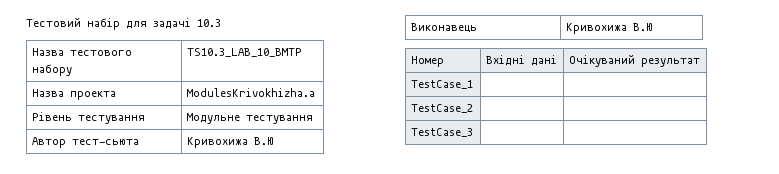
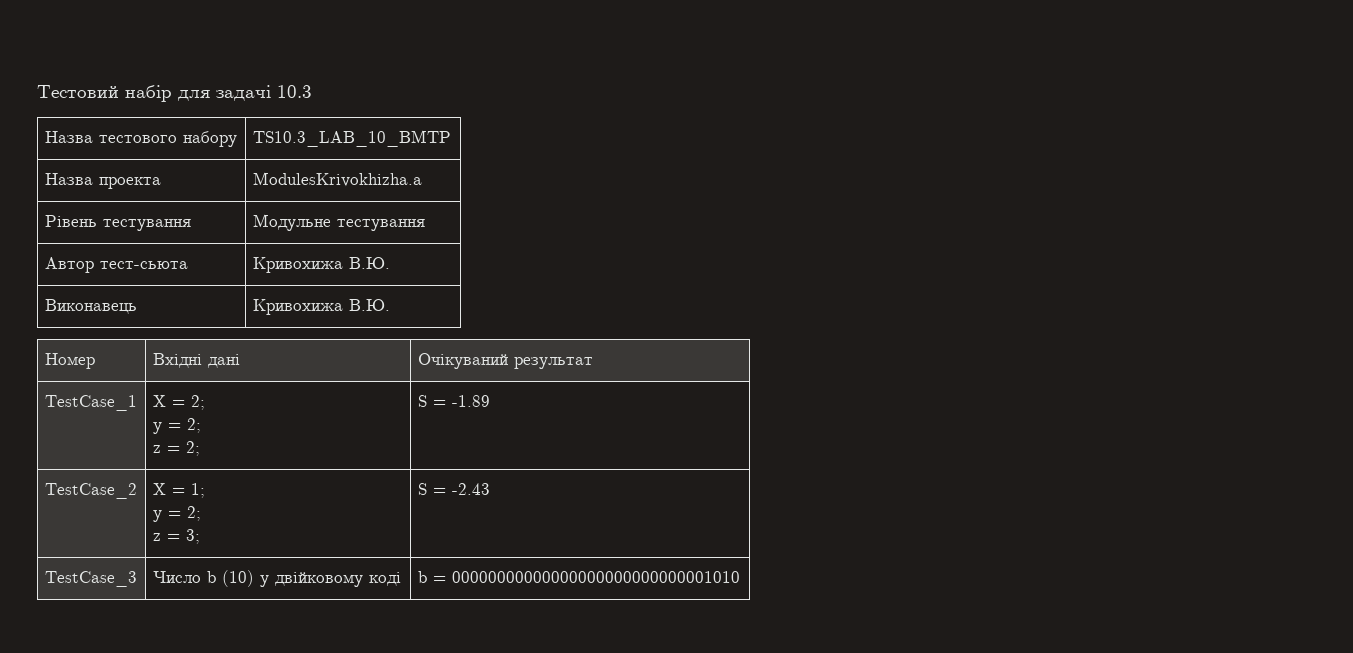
- Автор тест-сьюта | Кривохижа В.Ю
+ Автор тест-сьюта | Кривохижа В.Ю.
- Виконавець | Кривохижа В.Ю
+ Виконавець | Кривохижа В.Ю.
- TestCase_1 | |
- TestCase_2 | |
- TestCase_3 | |
+ TestCase_1 | X = 2;
+ y = 2;
+ z = 2; | S = -1.89
+ TestCase_2 | X = 1;
+ y = 2;
+ z = 3; | S = -2.43
+ TestCase_3 | Число b (10) у двійковому коді | b = 00000000000000000000000000001010

